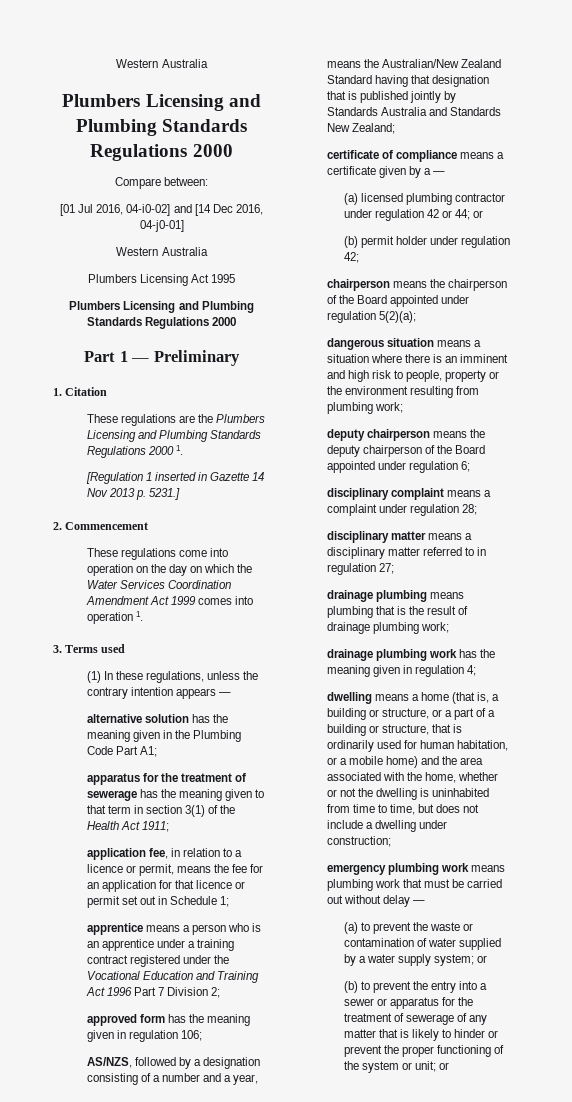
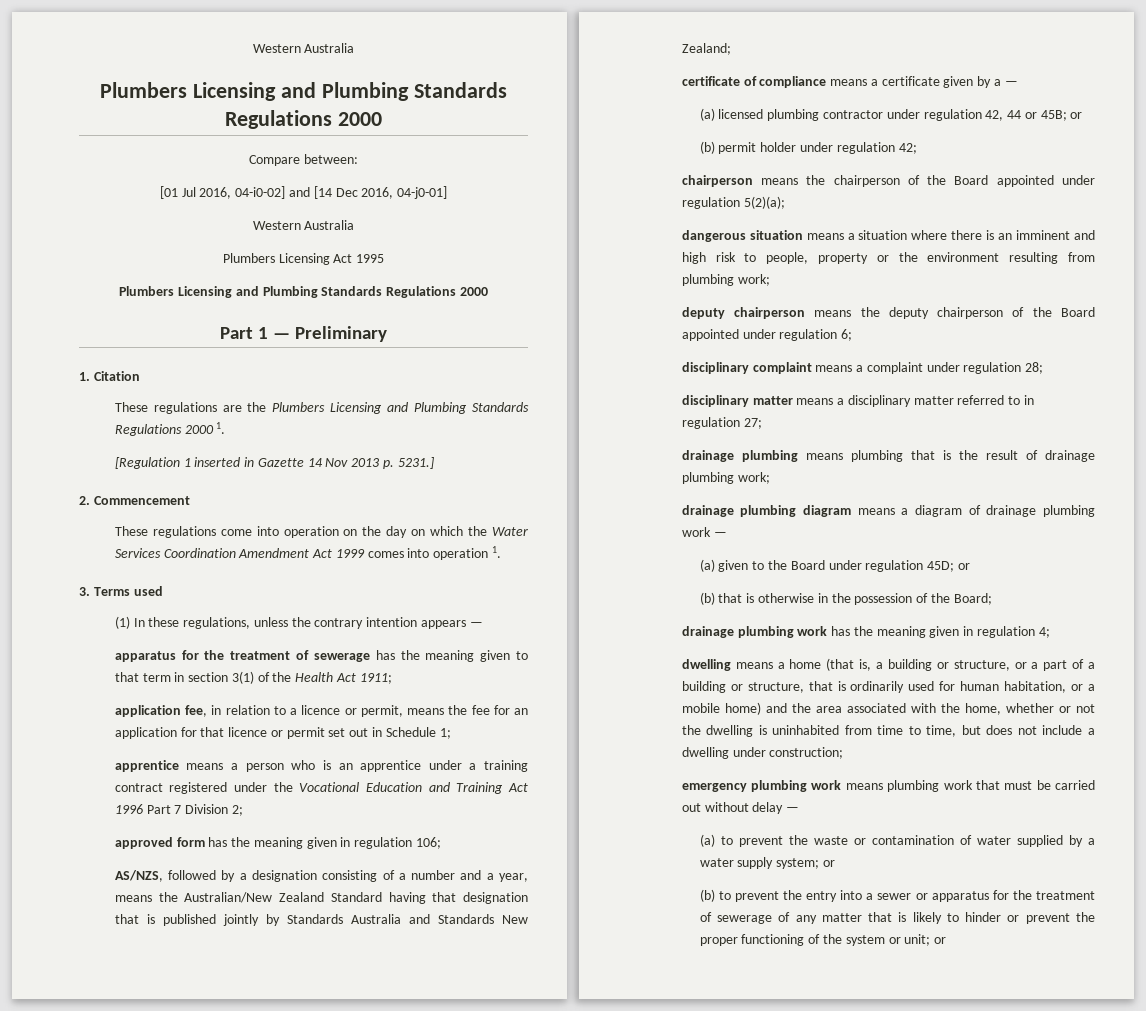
- alternative solution has the meaning given in the Plumbing Code Part A1;
- (a) licensed plumbing contractor under regulation 42 or 44; or
+ (a) licensed plumbing contractor under regulation 42, 44 or 45B; or
+ drainage plumbing diagram means a diagram of drainage plumbing work —
+ (a) given to the Board under regulation 45D; or
+ (b) that is otherwise in the possession of the Board;

